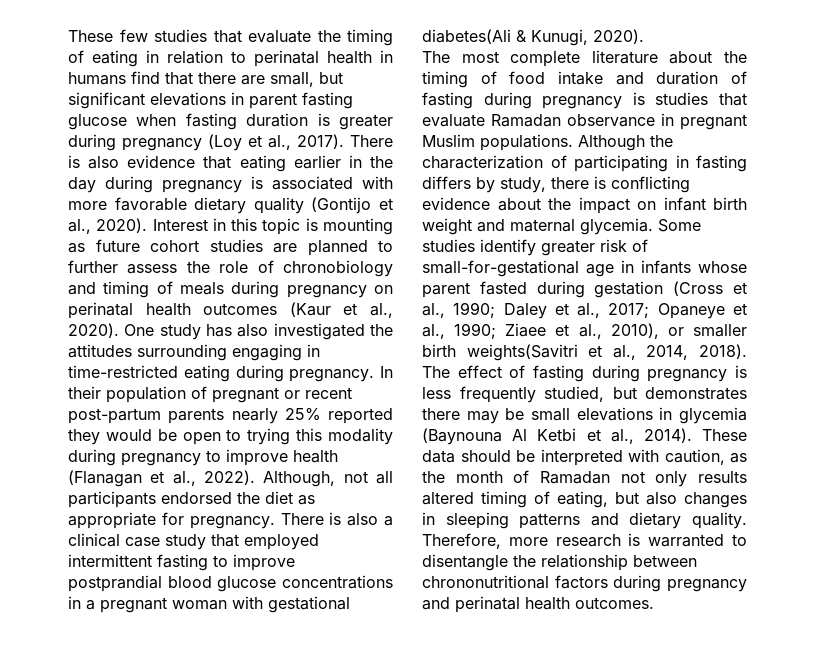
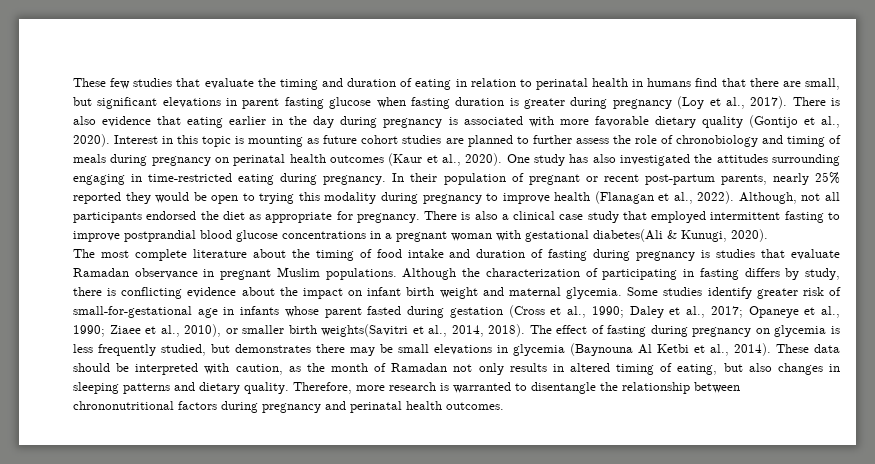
- These few studies that evaluate the timing of eating in relation to perinatal health in humans find that there are small, but significant elevations in parent fasting glucose when fasting duration is greater during pregnancy (Loy et al., 2017).
+ These few studies that evaluate the timing and duration of eating in relation to perinatal health in humans find that there are small, but significant elevations in parent fasting glucose when fasting duration is greater during pregnancy (Loy et al., 2017).
- In their population of pregnant or recent post-partum parents nearly 25% reported they would be open to trying this modality during pregnancy to improve health (Flanagan et al., 2022).
+ In their population of pregnant or recent post-partum parents, nearly 25% reported they would be open to trying this modality during pregnancy to improve health (Flanagan et al., 2022).
- The effect of fasting during pregnancy is less frequently studied, but demonstrates there may be small elevations in glycemia (Baynouna Al Ketbi et al., 2014).
+ The effect of fasting during pregnancy on glycemia is less frequently studied, but demonstrates there may be small elevations in glycemia (Baynouna Al Ketbi et al., 2014).
- These data should be interpreted with caution, as the month of Ramadan not only results altered timing of eating, but also changes in sleeping patterns and dietary quality.
+ These data should be interpreted with caution, as the month of Ramadan not only results in altered timing of eating, but also changes in sleeping patterns and dietary quality.

